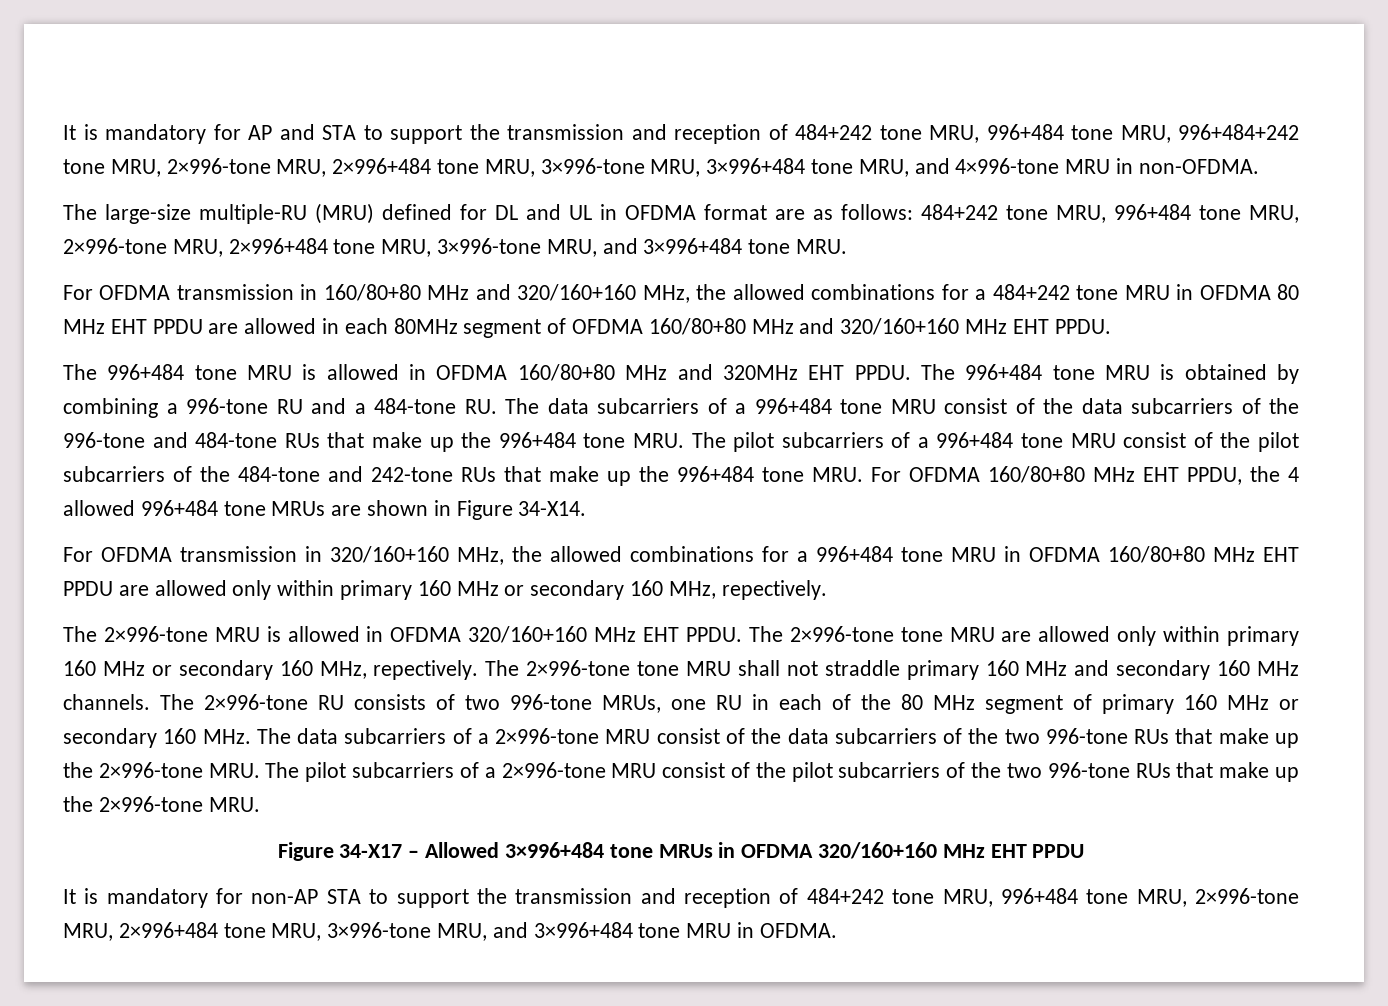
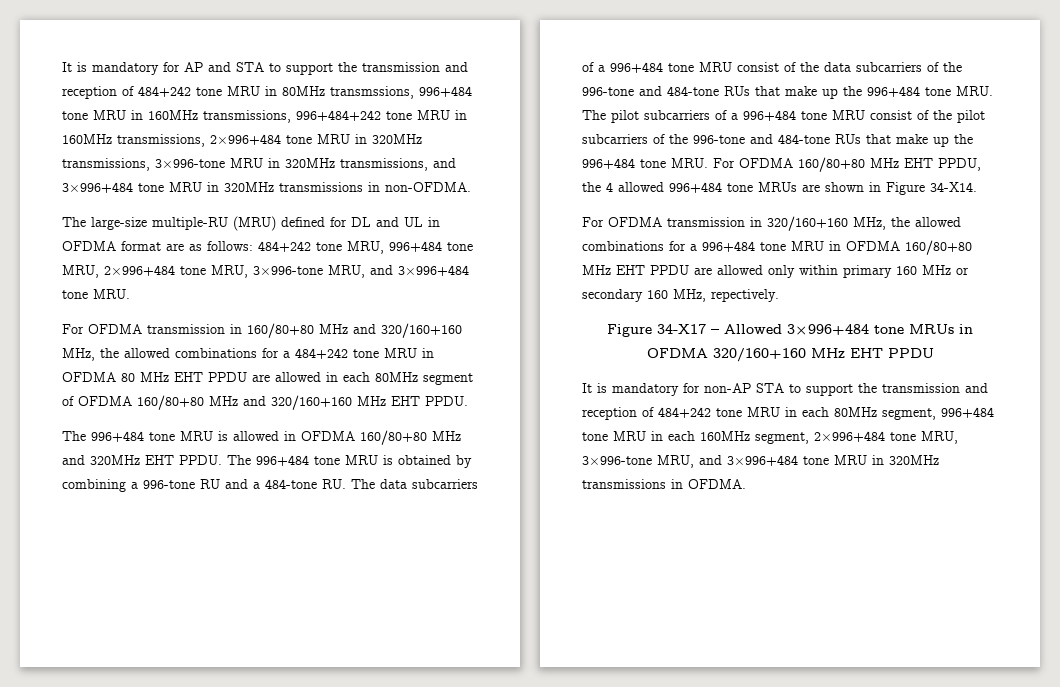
- It is mandatory for AP and STA to support the transmission and reception of 484+242 tone MRU, 996+484 tone MRU, 996+484+242 tone MRU, 2×996-tone MRU, 2×996+484 tone MRU, 3×996-tone MRU, 3×996+484 tone MRU, and 4×996-tone MRU in non-OFDMA.
+ It is mandatory for AP and STA to support the transmission and reception of 484+242 tone MRU in 80MHz transmssions, 996+484 tone MRU in 160MHz transmissions, 996+484+242 tone MRU in 160MHz transmissions, 2×996+484 tone MRU in 320MHz transmissions, 3×996-tone MRU in 320MHz transmissions, and 3×996+484 tone MRU in 320MHz transmissions in non-OFDMA.
- The large-size multiple-RU (MRU) defined for DL and UL in OFDMA format are as follows: 484+242 tone MRU, 996+484 tone MRU, 2×996-tone MRU, 2×996+484 tone MRU, 3×996-tone MRU, and 3×996+484 tone MRU.
+ The large-size multiple-RU (MRU) defined for DL and UL in OFDMA format are as follows: 484+242 tone MRU, 996+484 tone MRU, 2×996+484 tone MRU, 3×996-tone MRU, and 3×996+484 tone MRU.
- The 996+484 tone MRU is obtained by combining a 996-tone RU and a 484-tone RU. The data subcarriers of a 996+484 tone MRU consist of the data subcarriers of the 996-tone and 484-tone RUs that make up the 996+484 tone MRU. The pilot subcarriers of a 996+484 tone MRU consist of the pilot subcarriers of the 484-tone and 242-tone RUs that make up the 996+484 tone MRU. For OFDMA 160/80+80 MHz EHT PPDU, the 4 allowed 996+484 tone MRUs are shown in Figure 34-X14.
+ The 996+484 tone MRU is obtained by combining a 996-tone RU and a 484-tone RU. The data subcarriers of a 996+484 tone MRU consist of the data subcarriers of the 996-tone and 484-tone RUs that make up the 996+484 tone MRU. The pilot subcarriers of a 996+484 tone MRU consist of the pilot subcarriers of the 996-tone and 484-tone RUs that make up the 996+484 tone MRU. For OFDMA 160/80+80 MHz EHT PPDU, the 4 allowed 996+484 tone MRUs are shown in Figure 34-X14.
- The 2×996-tone MRU is allowed in OFDMA 320/160+160 MHz EHT PPDU. The 2×996-tone tone MRU are allowed only within primary 160 MHz or secondary 160 MHz, repectively. The 2×996-tone tone MRU shall not straddle primary 160 MHz and secondary 160 MHz channels. The 2×996-tone RU consists of two 996-tone MRUs, one RU in each of the 80 MHz segment of primary 160 MHz or secondary 160 MHz. The data subcarriers of a 2×996-tone MRU consist of the data subcarriers of the two 996-tone RUs that make up the 2×996-tone MRU. The pilot subcarriers of a 2×996-tone MRU consist of the pilot subcarriers of the two 996-tone RUs that make up the 2×996-tone MRU.
- It is mandatory for non-AP STA to support the transmission and reception of 484+242 tone MRU, 996+484 tone MRU, 2×996-tone MRU, 2×996+484 tone MRU, 3×996-tone MRU, and 3×996+484 tone MRU in OFDMA.
+ It is mandatory for non-AP STA to support the transmission and reception of 484+242 tone MRU in each 80MHz segment, 996+484 tone MRU in each 160MHz segment, 2×996+484 tone MRU, 3×996-tone MRU, and 3×996+484 tone MRU in 320MHz transmissions in OFDMA.

